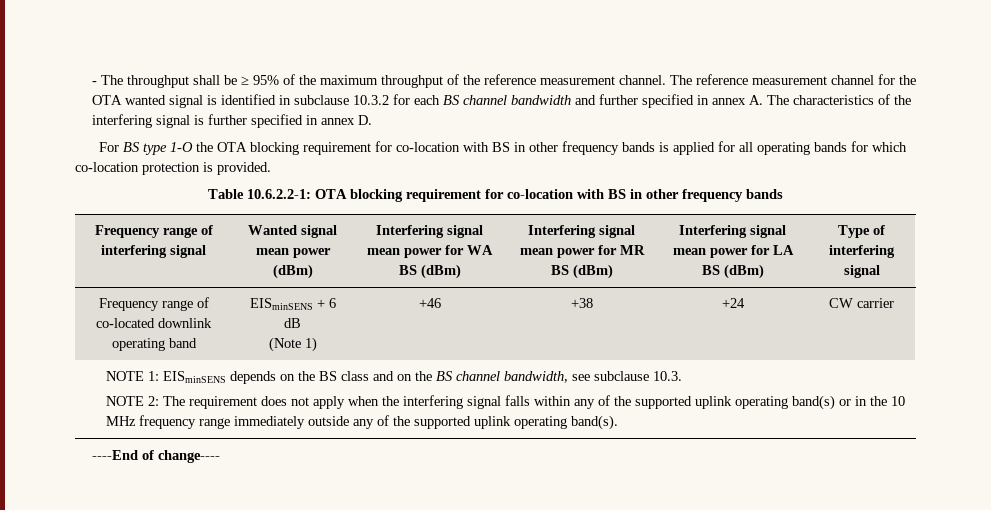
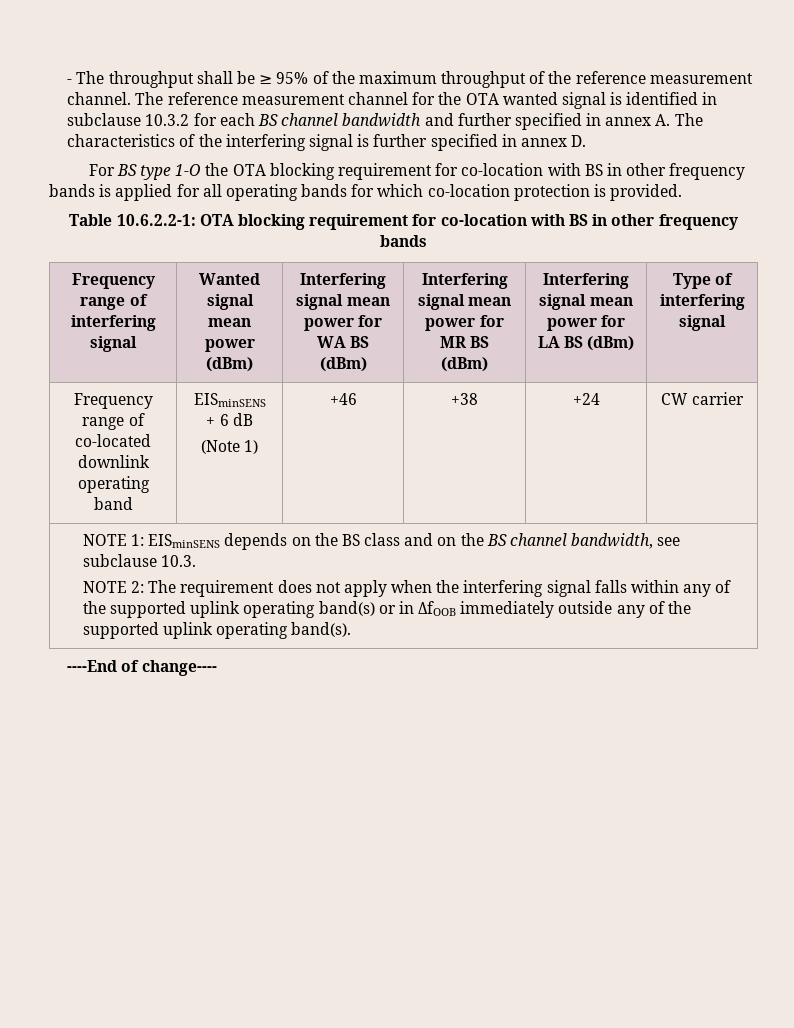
- NOTE 2: The requirement does not apply when the interfering signal falls within any of the supported uplink operating band(s) or in the 10 MHz frequency range immediately outside any of the supported uplink operating band(s).
+ NOTE 2: The requirement does not apply when the interfering signal falls within any of the supported uplink operating band(s) or in ΔfOOB immediately outside any of the supported uplink operating band(s).

